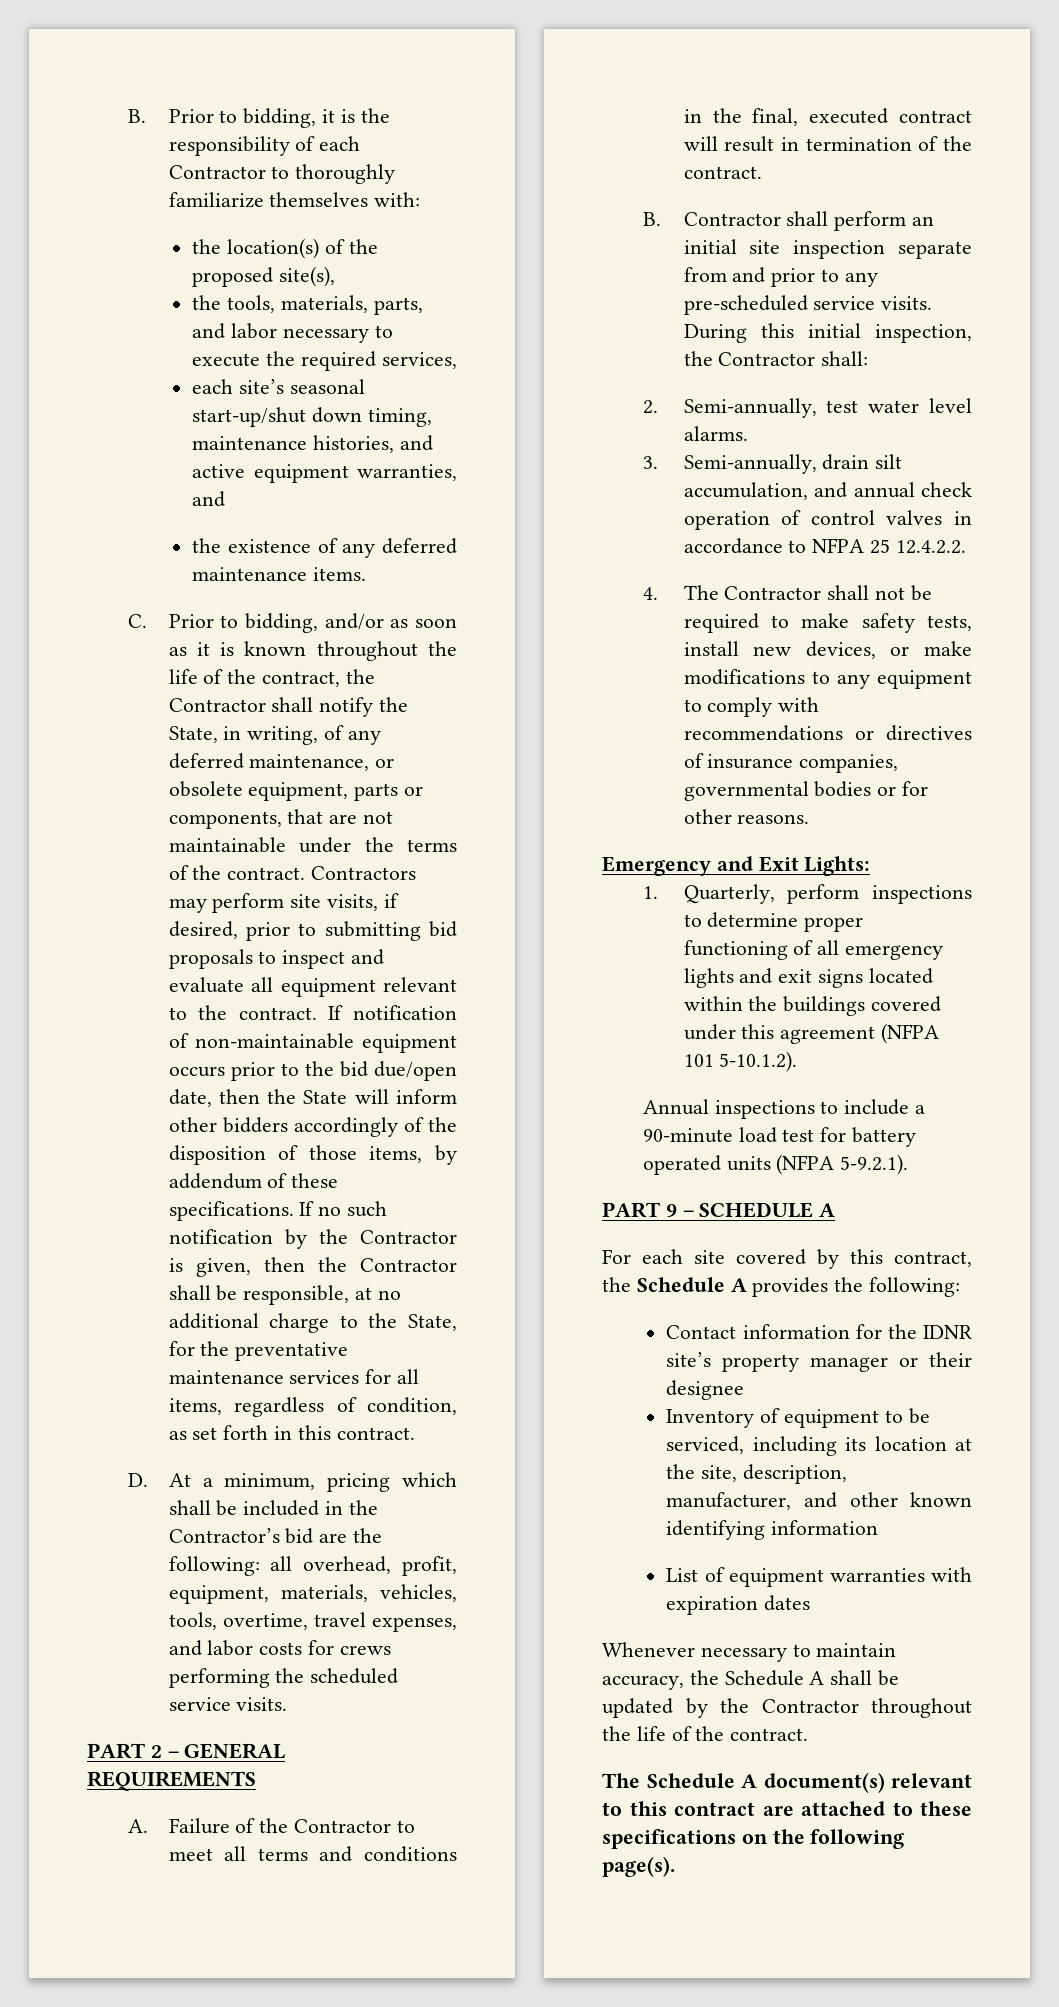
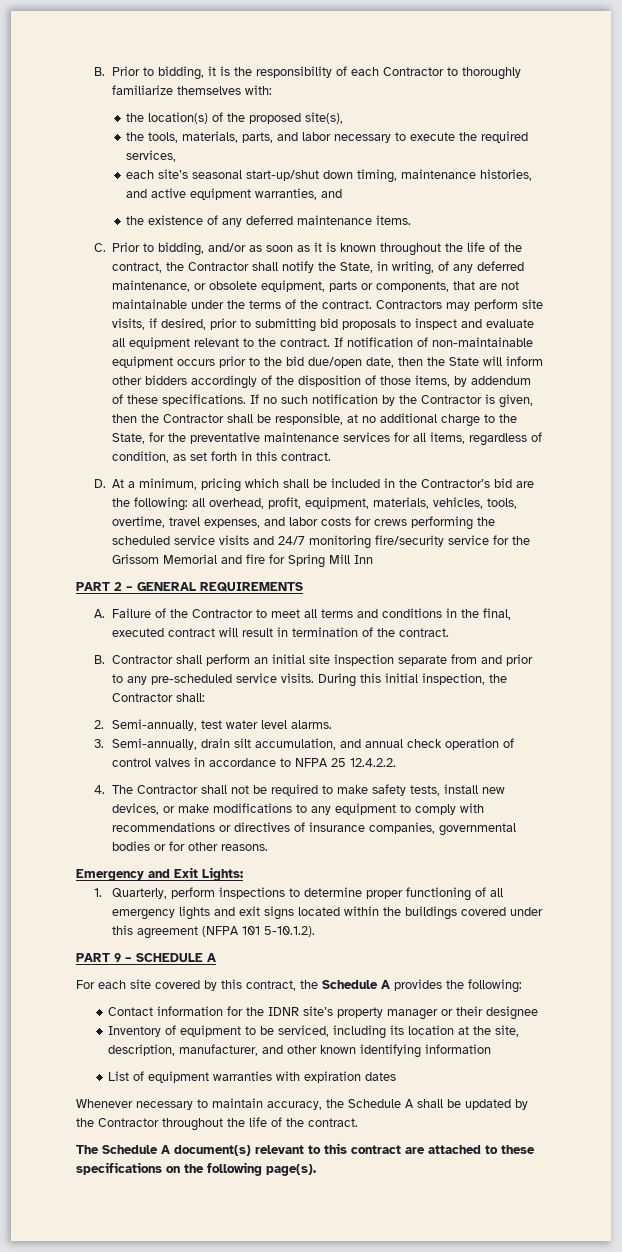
- D. At a minimum, pricing which shall be included in the Contractor’s bid are the following: all overhead, profit, equipment, materials, vehicles, tools, overtime, travel expenses, and labor costs for crews performing the scheduled service visits.
+ D. At a minimum, pricing which shall be included in the Contractor’s bid are the following: all overhead, profit, equipment, materials, vehicles, tools, overtime, travel expenses, and labor costs for crews performing the scheduled service visits and 24/7 monitoring fire/security service for the Grissom Memorial and fire for Spring Mill Inn
- Annual inspections to include a 90-minute load test for battery operated units (NFPA 5-9.2.1).

